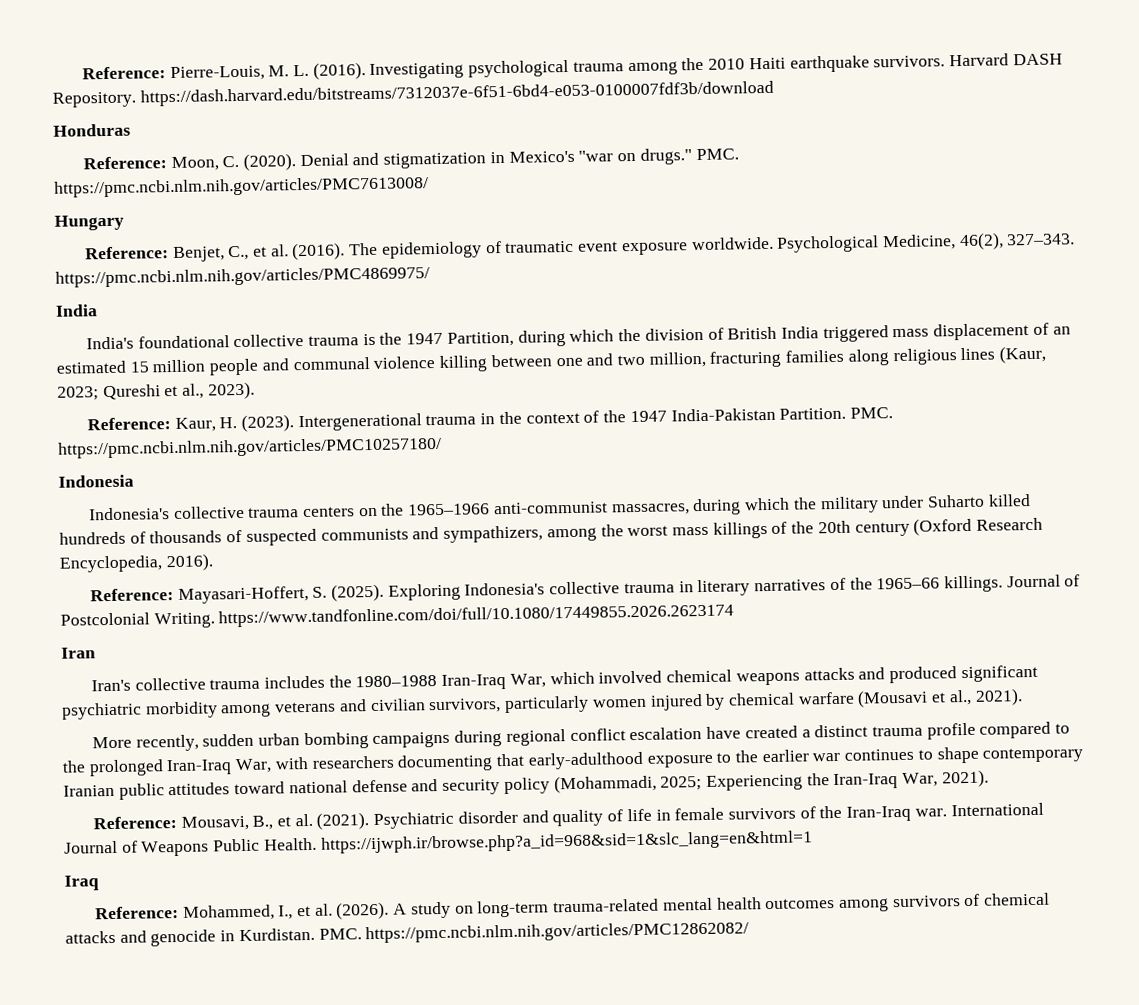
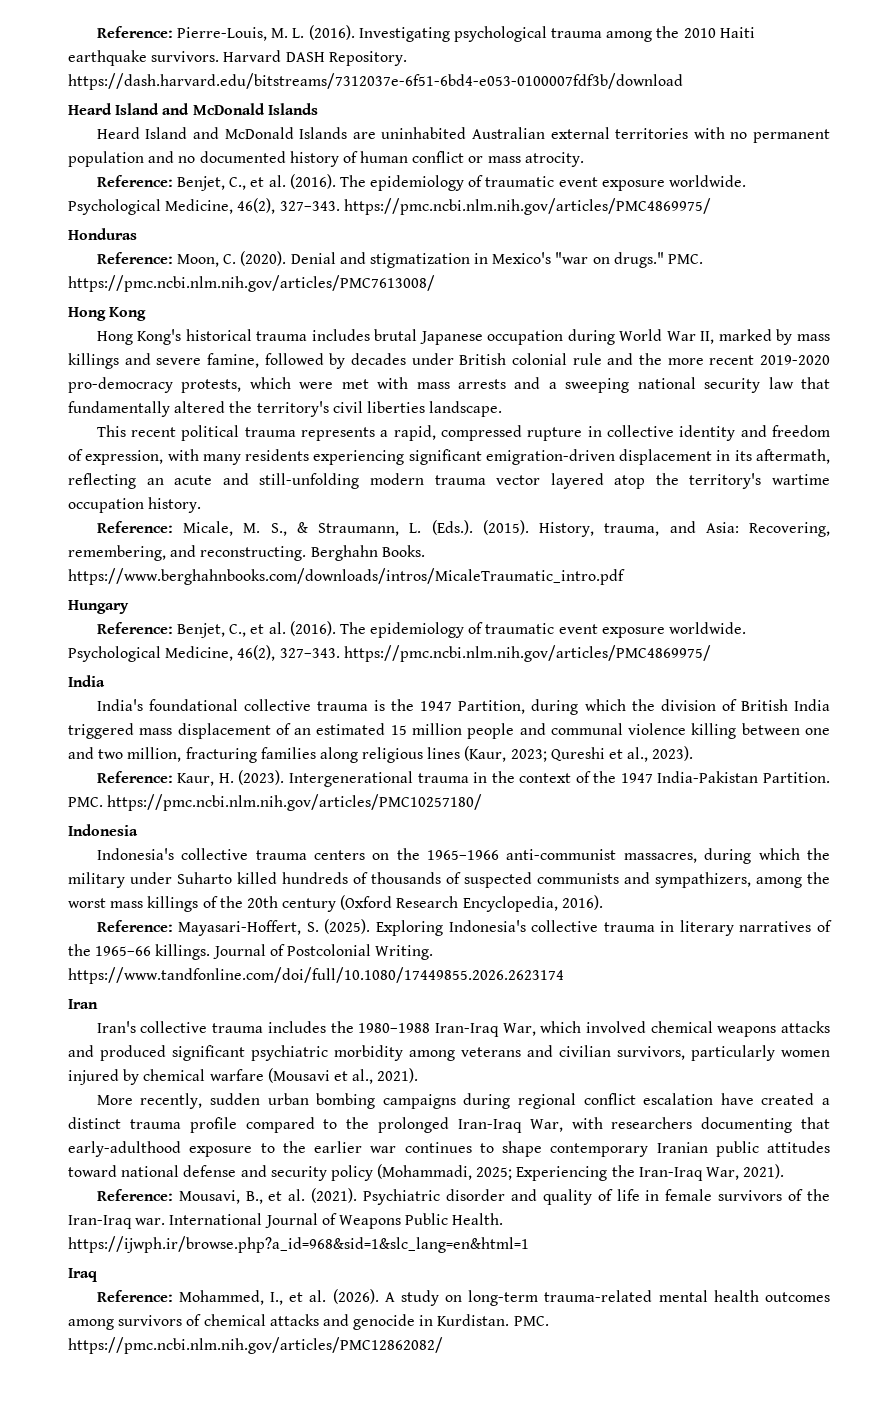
  Harvard DASH Repository. https://dash.harvard.edu/bitstreams/7312037e-6f51-6bd4-e053-0100007fdf3b/download
+ Heard Island and McDonald Islands
+ Heard Island and McDonald Islands are uninhabited Australian external territories with no permanent population and no documented history of human conflict or mass atrocity.
+ Reference: Benjet, C., et al. (2016). The epidemiology of traumatic event exposure worldwide. Psychological Medicine, 46(2), 327–343. https://pmc.ncbi.nlm.nih.gov/articles/PMC4869975/
+ Hong Kong
+ Hong Kong's historical trauma includes brutal Japanese occupation during World War II, marked by mass killings and severe famine, followed by decades under British colonial rule and the more recent 2019-2020 pro-democracy protests, which were met with mass arrests and a sweeping national security law that fundamentally altered the territory's civil liberties landscape.
+ This recent political trauma represents a rapid, compressed rupture in collective identity and freedom of expression, with many residents experiencing significant emigration-driven displacement in its aftermath, reflecting an acute and still-unfolding modern trauma vector layered atop the territory's wartime occupation history.
+ Reference: Micale, M. S., & Straumann, L. (Eds.). (2015). History, trauma, and Asia: Recovering, remembering, and reconstructing. Berghahn Books. https://www.berghahnbooks.com/downloads/intros/MicaleTraumatic_intro.pdf

